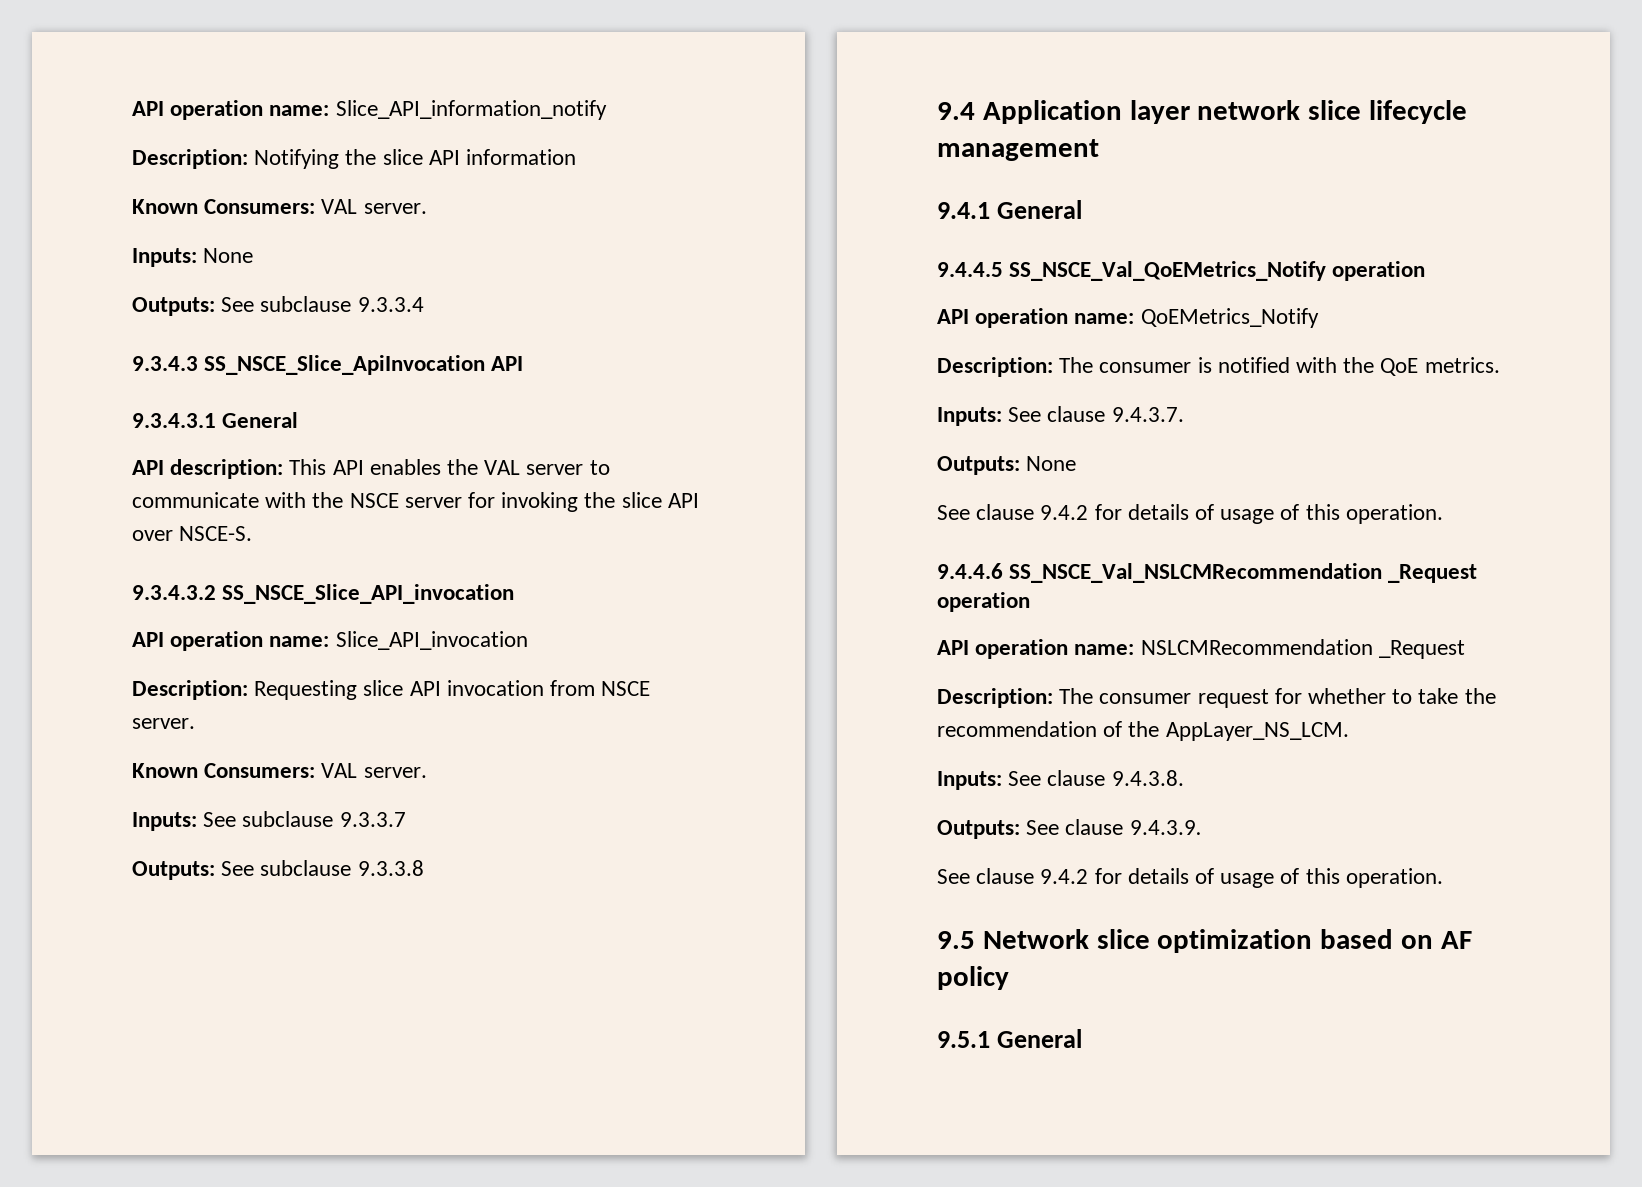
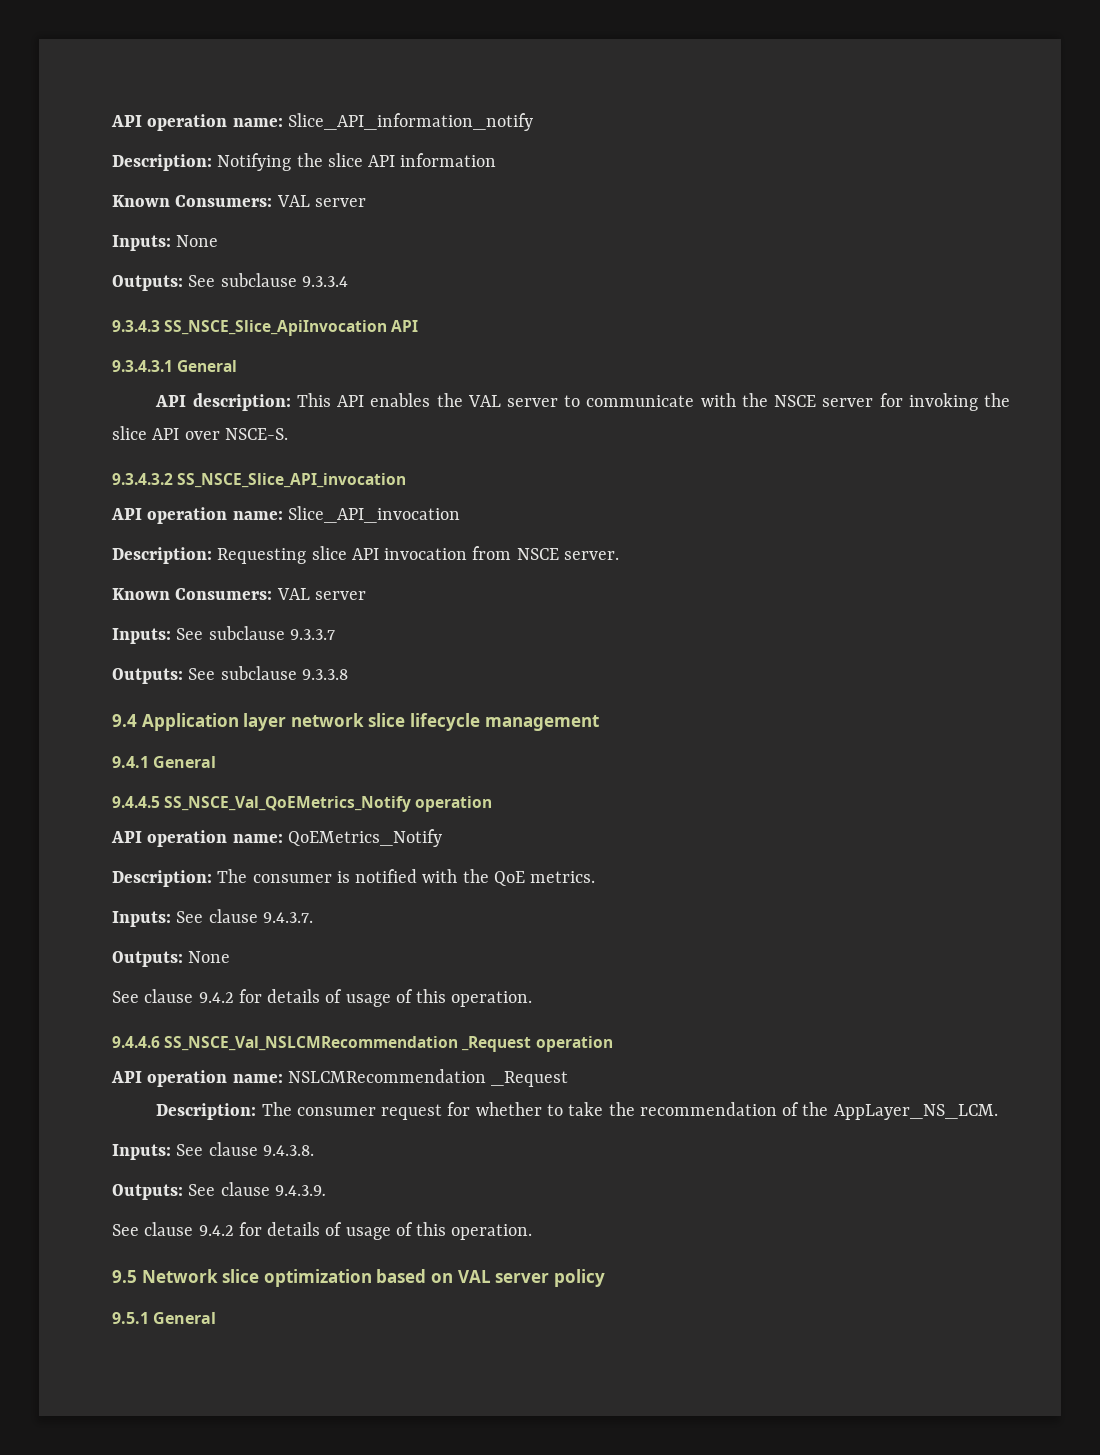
  Description: Notifying the slice API information
- Known Consumers: VAL server.
+ Known Consumers: VAL server
  Description: Requesting slice API invocation from NSCE server.
- Known Consumers: VAL server.
+ Known Consumers: VAL server
- 9.5 Network slice optimization based on AF policy
+ 9.5 Network slice optimization based on VAL server policy

